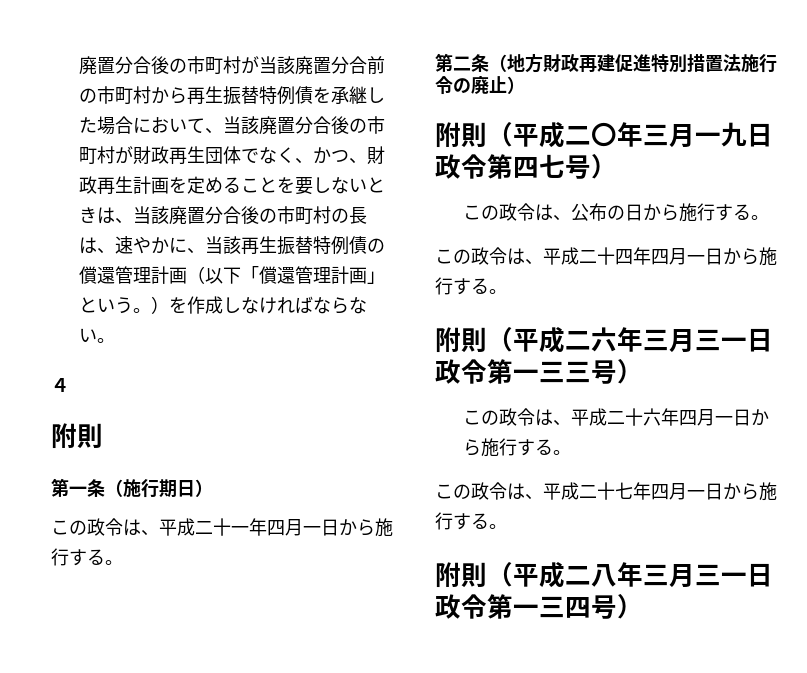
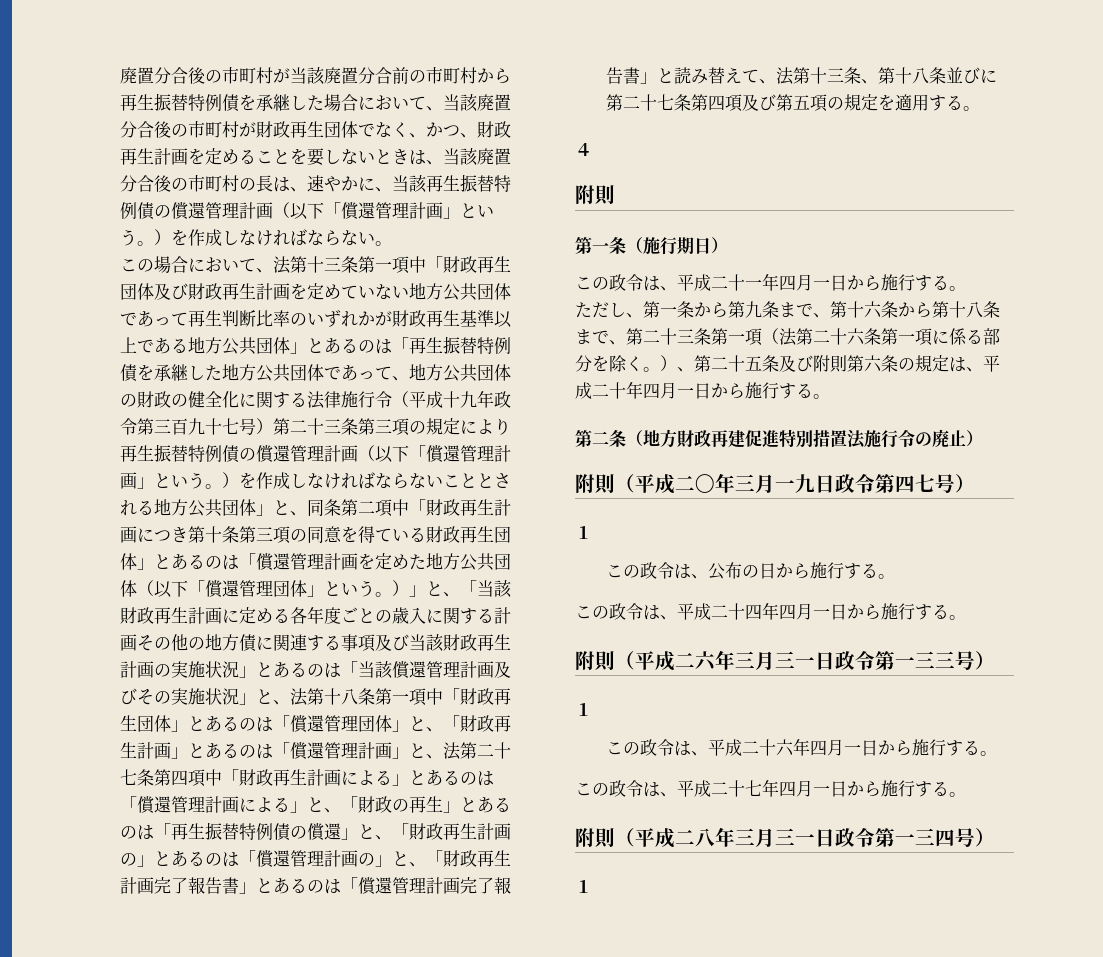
+ この場合において、法第十三条第一項中「財政再生団体及び財政再生計画を定めていない地方公共団体であって再生判断比率のいずれかが財政再生基準以上である地方公共団体」とあるのは「再生振替特例債を承継した地方公共団体であって、地方公共団体の財政の健全化に関する法律施行令（平成十九年政令第三百九十七号）第二十三条第三項の規定により再生振替特例債の償還管理計画（以下「償還管理計画」という。）を作成しなければならないこととされる地方公共団体」と、同条第二項中「財政再生計画につき第十条第三項の同意を得ている財政再生団体」とあるのは「償還管理計画を定めた地方公共団体（以下「償還管理団体」という。）」と、「当該財政再生計画に定める各年度ごとの歳入に関する計画その他の地方債に関連する事項及び当該財政再生計画の実施状況」とあるのは「当該償還管理計画及びその実施状況」と、法第十八条第一項中「財政再生団体」とあるのは「償還管理団体」と、「財政再生計画」とあるのは「償還管理計画」と、法第二十七条第四項中「財政再生計画による」とあるのは「償還管理計画による」と、「財政の再生」とあるのは「再生振替特例債の償還」と、「財政再生計画の」とあるのは「償還管理計画の」と、「財政再生計画完了報告書」とあるのは「償還管理計画完了報告書」と読み替えて、法第十三条、第十八条並びに第二十七条第四項及び第五項の規定を適用する。
+ ただし、第一条から第九条まで、第十六条から第十八条まで、第二十三条第一項（法第二十六条第一項に係る部分を除く。）、第二十五条及び附則第六条の規定は、平成二十年四月一日から施行する。
  附則（平成二〇年三月一九日政令第四七号）
+ １
  附則（平成二六年三月三一日政令第一三三号）
+ １
  附則（平成二八年三月三一日政令第一三四号）
+ １

